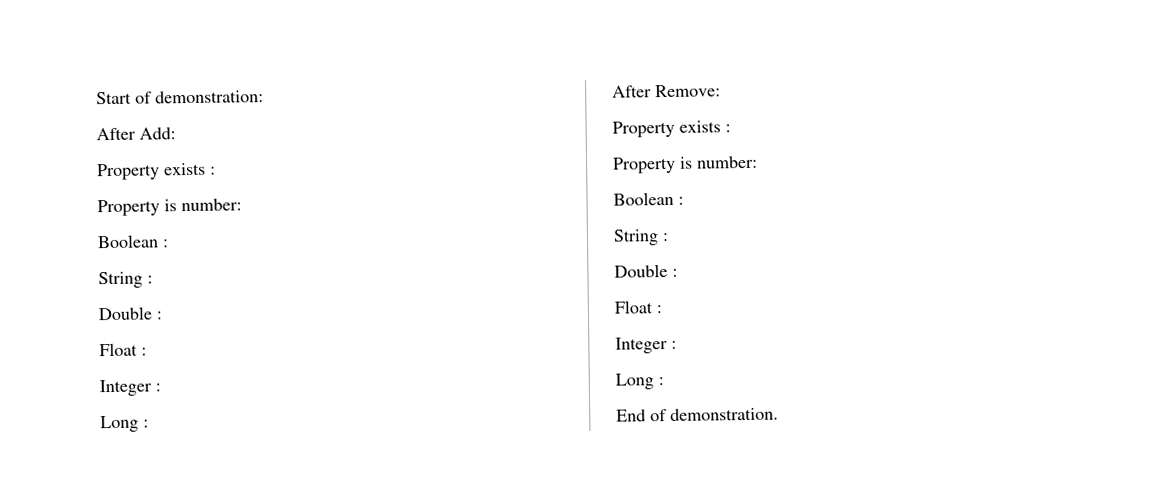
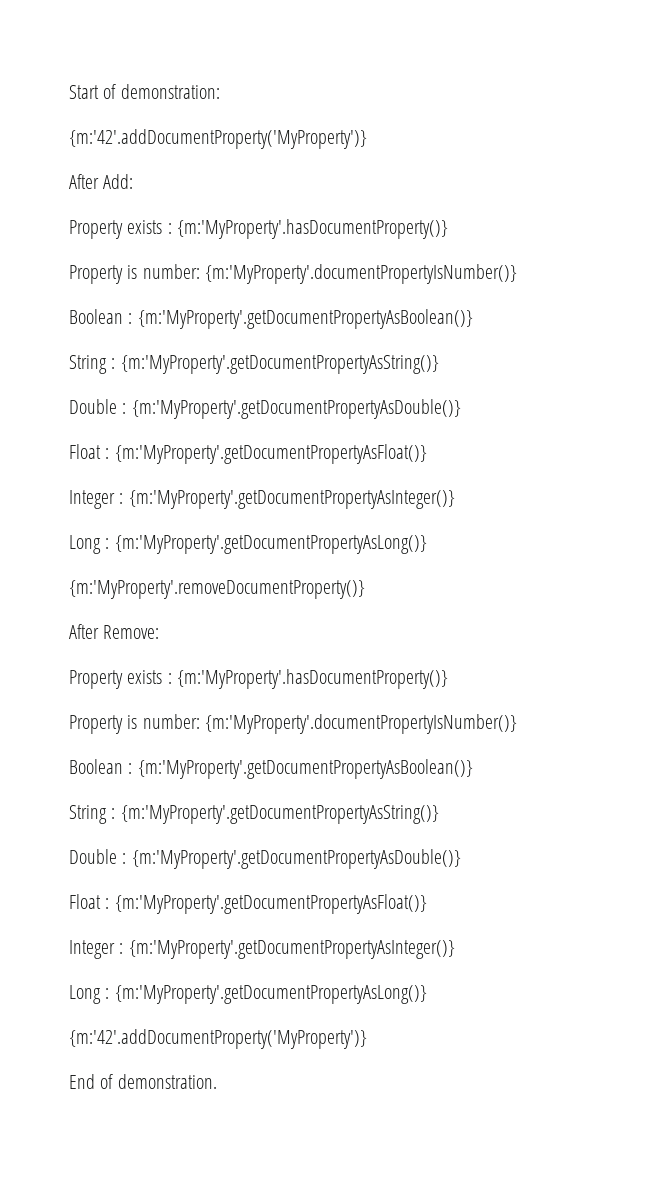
  Start of demonstration:
+ {m:'42'.addDocumentProperty('MyProperty')}
  After Add:
- Property exists :
- Property is number:
- Boolean :
- String :
- Double :
- Float :
- Integer :
- Long :
+ Property exists : {m:'MyProperty'.hasDocumentProperty()}
+ Property is number: {m:'MyProperty'.documentPropertyIsNumber()}
+ Boolean : {m:'MyProperty'.getDocumentPropertyAsBoolean()}
+ String : {m:'MyProperty'.getDocumentPropertyAsString()}
+ Double : {m:'MyProperty'.getDocumentPropertyAsDouble()}
+ Float : {m:'MyProperty'.getDocumentPropertyAsFloat()}
+ Integer : {m:'MyProperty'.getDocumentPropertyAsInteger()}
+ Long : {m:'MyProperty'.getDocumentPropertyAsLong()}
+ {m:'MyProperty'.removeDocumentProperty()}
  After Remove:
- Property exists :
- Property is number:
- Boolean :
- String :
- Double :
- Float :
- Integer :
- Long :
+ Property exists : {m:'MyProperty'.hasDocumentProperty()}
+ Property is number: {m:'MyProperty'.documentPropertyIsNumber()}
+ Boolean : {m:'MyProperty'.getDocumentPropertyAsBoolean()}
+ String : {m:'MyProperty'.getDocumentPropertyAsString()}
+ Double : {m:'MyProperty'.getDocumentPropertyAsDouble()}
+ Float : {m:'MyProperty'.getDocumentPropertyAsFloat()}
+ Integer : {m:'MyProperty'.getDocumentPropertyAsInteger()}
+ Long : {m:'MyProperty'.getDocumentPropertyAsLong()}
+ {m:'42'.addDocumentProperty('MyProperty')}

